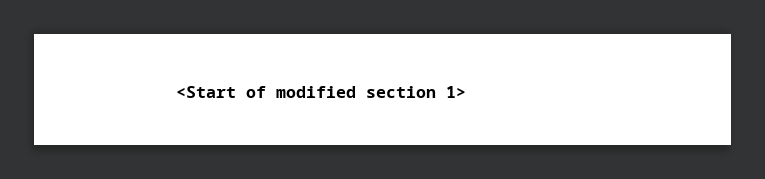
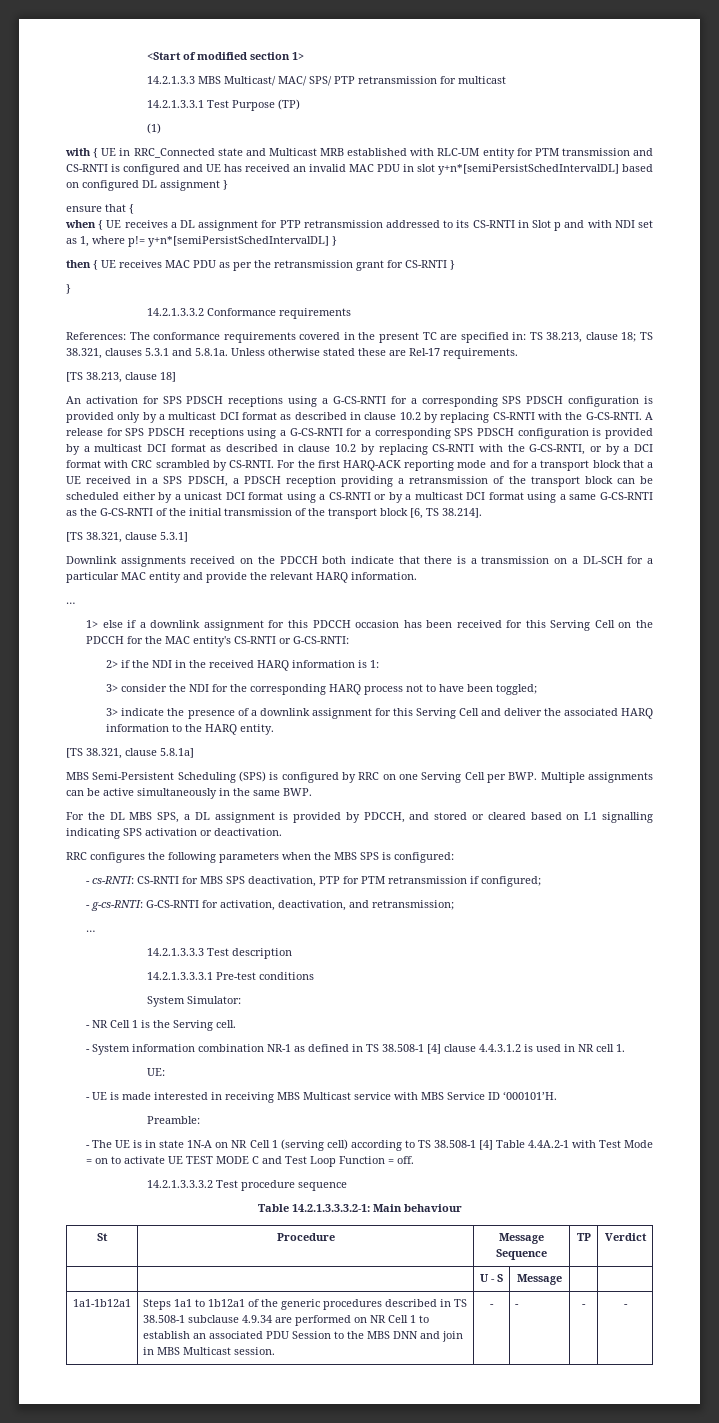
+ 14.2.1.3.3 MBS Multicast/ MAC/ SPS/ PTP retransmission for multicast
+ 14.2.1.3.3.1 Test Purpose (TP)
+ (1)
+ with { UE in RRC_Connected state and Multicast MRB established with RLC-UM entity for PTM transmission and CS-RNTI is configured and UE has received an invalid MAC PDU in slot y+n*[semiPersistSchedIntervalDL] based on configured DL assignment }
+ ensure that {
+ when { UE receives a DL assignment for PTP retransmission addressed to its CS-RNTI in Slot p and with NDI set as 1, where p!= y+n*[semiPersistSchedIntervalDL] }
+ then { UE receives MAC PDU as per the retransmission grant for CS-RNTI }
+ }
+ 14.2.1.3.3.2 Conformance requirements
+ References: The conformance requirements covered in the present TC are specified in: TS 38.213, clause 18; TS 38.321, clauses 5.3.1 and 5.8.1a. Unless otherwise stated these are Rel-17 requirements.
+ [TS 38.213, clause 18]
+ An activation for SPS PDSCH receptions using a G-CS-RNTI for a corresponding SPS PDSCH configuration is provided only by a multicast DCI format as described in clause 10.2 by replacing CS-RNTI with the G-CS-RNTI. A release for SPS PDSCH receptions using a G-CS-RNTI for a corresponding SPS PDSCH configuration is provided by a multicast DCI format as described in clause 10.2 by replacing CS-RNTI with the G-CS-RNTI, or by a DCI format with CRC scrambled by CS-RNTI. For the first HARQ-ACK reporting mode and for a transport block that a UE received in a SPS PDSCH, a PDSCH reception providing a retransmission of the transport block can be scheduled either by a unicast DCI format using a CS-RNTI or by a multicast DCI format using a same G-CS-RNTI as the G-CS-RNTI of the initial transmission of the transport block [6, TS 38.214].
+ [TS 38.321, clause 5.3.1]
+ Downlink assignments received on the PDCCH both indicate that there is a transmission on a DL-SCH for a particular MAC entity and provide the relevant HARQ information.
+ …
+ 1> else if a downlink assignment for this PDCCH occasion has been received for this Serving Cell on the PDCCH for the MAC entity's CS-RNTI or G-CS-RNTI:
+ 2> if the NDI in the received HARQ information is 1:
+ 3> consider the NDI for the corresponding HARQ process not to have been toggled;
+ 3> indicate the presence of a downlink assignment for this Serving Cell and deliver the associated HARQ information to the HARQ entity.
+ [TS 38.321, clause 5.8.1a]
+ MBS Semi-Persistent Scheduling (SPS) is configured by RRC on one Serving Cell per BWP. Multiple assignments can be active simultaneously in the same BWP.
+ For the DL MBS SPS, a DL assignment is provided by PDCCH, and stored or cleared based on L1 signalling indicating SPS activation or deactivation.
+ RRC configures the following parameters when the MBS SPS is configured:
+ - cs-RNTI: CS-RNTI for MBS SPS deactivation, PTP for PTM retransmission if configured;
+ - g-cs-RNTI: G-CS-RNTI for activation, deactivation, and retransmission;
+ …
+ 14.2.1.3.3.3 Test description
+ 14.2.1.3.3.3.1 Pre-test conditions
+ System Simulator:
+ - NR Cell 1 is the Serving cell.
+ - System information combination NR-1 as defined in TS 38.508-1 [4] clause 4.4.3.1.2 is used in NR cell 1.
+ UE:
+ - UE is made interested in receiving MBS Multicast service with MBS Service ID ‘000101’H.
+ Preamble:
+ - The UE is in state 1N-A on NR Cell 1 (serving cell) according to TS 38.508-1 [4] Table 4.4A.2-1 with Test Mode = on to activate UE TEST MODE C and Test Loop Function = off.
+ 14.2.1.3.3.3.2 Test procedure sequence
+ Table 14.2.1.3.3.3.2-1: Main behaviour
+ St | Procedure | Message Sequence | TP | Verdict
+ | | U - S | Message | |
+ 1a1-1b12a1 | Steps 1a1 to 1b12a1 of the generic procedures described in TS 38.508-1 subclause 4.9.34 are performed on NR Cell 1 to establish an associated PDU Session to the MBS DNN and join in MBS Multicast session. | - | - | - | -

